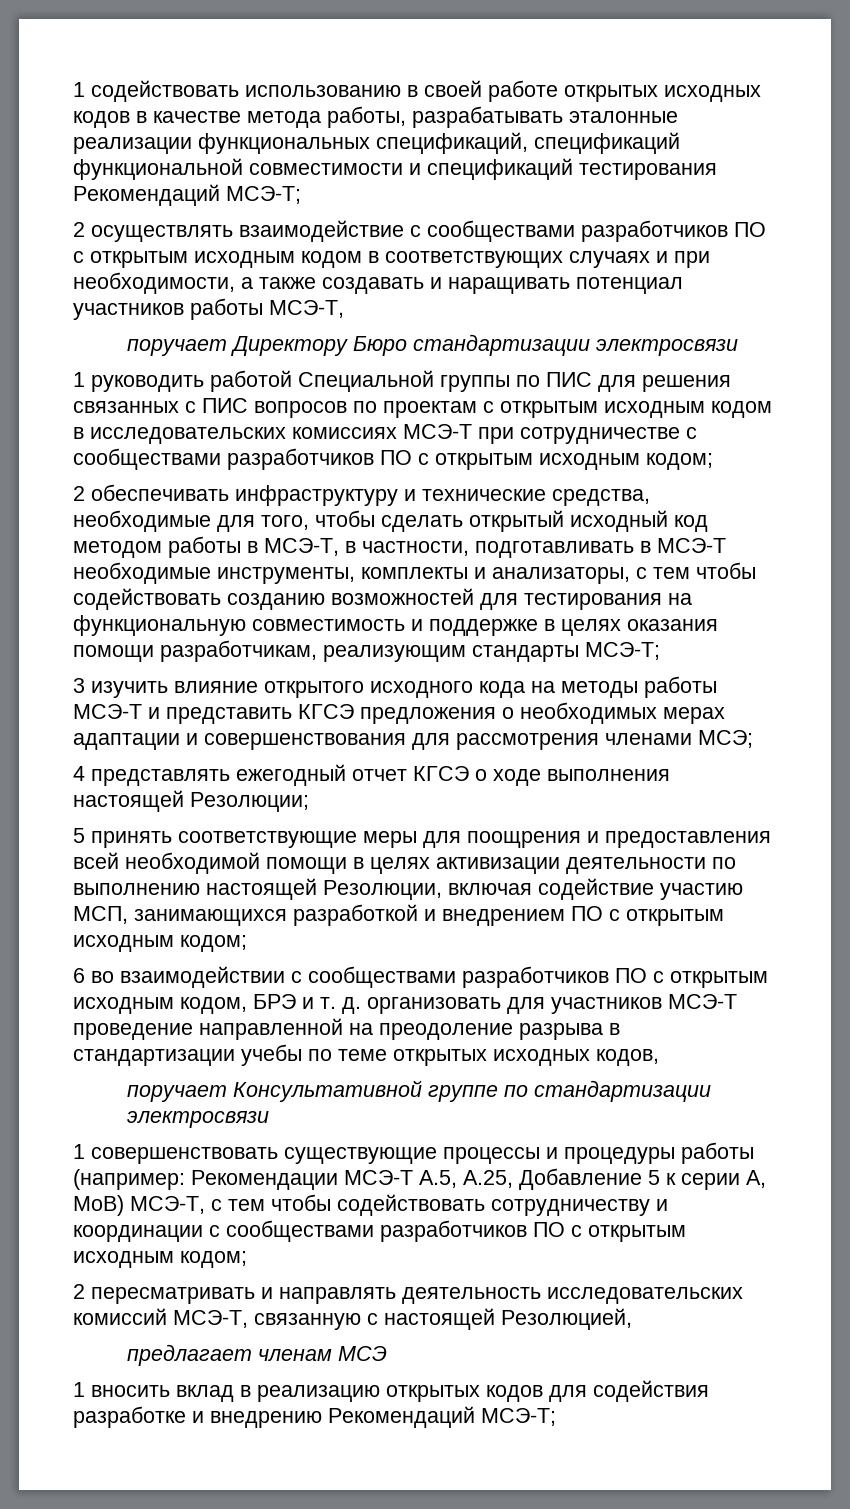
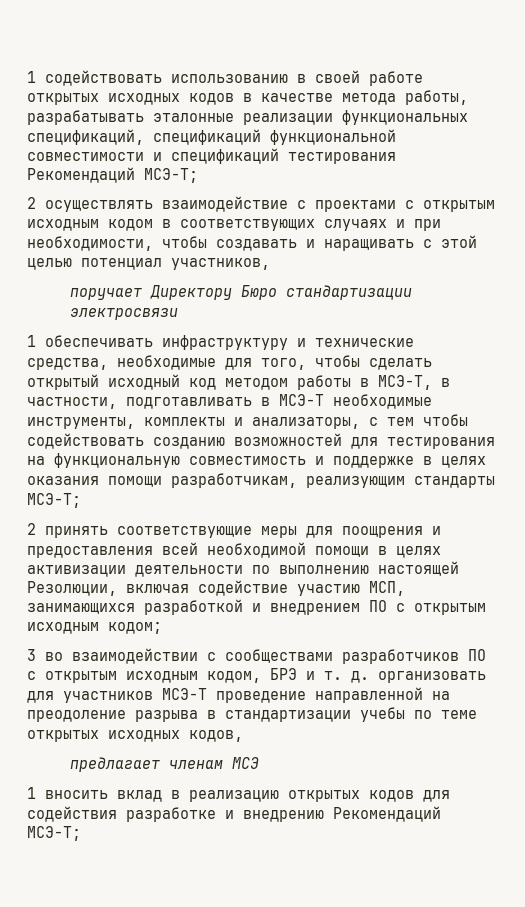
- 2 осуществлять взаимодействие с сообществами разработчиков ПО с открытым исходным кодом в соответствующих случаях и при необходимости, а также создавать и наращивать потенциал участников работы МСЭ-Т,
+ 2 осуществлять взаимодействие с проектами с открытым исходным кодом в соответствующих случаях и при необходимости, чтобы создавать и наращивать с этой целью потенциал участников,
- 1 руководить работой Специальной группы по ПИС для решения связанных с ПИС вопросов по проектам с открытым исходным кодом в исследовательских комиссиях МСЭ-Т при сотрудничестве с сообществами разработчиков ПО с открытым исходным кодом;
- 2 обеспечивать инфраструктуру и технические средства, необходимые для того, чтобы сделать открытый исходный код методом работы в МСЭ-Т, в частности, подготавливать в МСЭ-Т необходимые инструменты, комплекты и анализаторы, с тем чтобы содействовать созданию возможностей для тестирования на функциональную совместимость и поддержке в целях оказания помощи разработчикам, реализующим стандарты МСЭ-Т;
+ 1 обеспечивать инфраструктуру и технические средства, необходимые для того, чтобы сделать открытый исходный код методом работы в МСЭ-Т, в частности, подготавливать в МСЭ-Т необходимые инструменты, комплекты и анализаторы, с тем чтобы содействовать созданию возможностей для тестирования на функциональную совместимость и поддержке в целях оказания помощи разработчикам, реализующим стандарты МСЭ-Т;
- 3 изучить влияние открытого исходного кода на методы работы МСЭ-Т и представить КГСЭ предложения о необходимых мерах адаптации и совершенствования для рассмотрения членами МСЭ;
- 4 представлять ежегодный отчет КГСЭ о ходе выполнения настоящей Резолюции;
- 5 принять соответствующие меры для поощрения и предоставления всей необходимой помощи в целях активизации деятельности по выполнению настоящей Резолюции, включая содействие участию МСП, занимающихся разработкой и внедрением ПО с открытым исходным кодом;
+ 2 принять соответствующие меры для поощрения и предоставления всей необходимой помощи в целях активизации деятельности по выполнению настоящей Резолюции, включая содействие участию МСП, занимающихся разработкой и внедрением ПО с открытым исходным кодом;
- 6 во взаимодействии с сообществами разработчиков ПО с открытым исходным кодом, БРЭ и т. д. организовать для участников МСЭ-Т проведение направленной на преодоление разрыва в стандартизации учебы по теме открытых исходных кодов,
+ 3 во взаимодействии с сообществами разработчиков ПО с открытым исходным кодом, БРЭ и т. д. организовать для участников МСЭ-Т проведение направленной на преодоление разрыва в стандартизации учебы по теме открытых исходных кодов,
- поручает Консультативной группе по стандартизации электросвязи
- 1 совершенствовать существующие процессы и процедуры работы (например: Рекомендации МСЭ-T A.5, A.25, Добавление 5 к серии A, МоВ) МСЭ-T, с тем чтобы содействовать сотрудничеству и координации с сообществами разработчиков ПО с открытым исходным кодом;
- 2 пересматривать и направлять деятельность исследовательских комиссий МСЭ-Т, связанную с настоящей Резолюцией,

